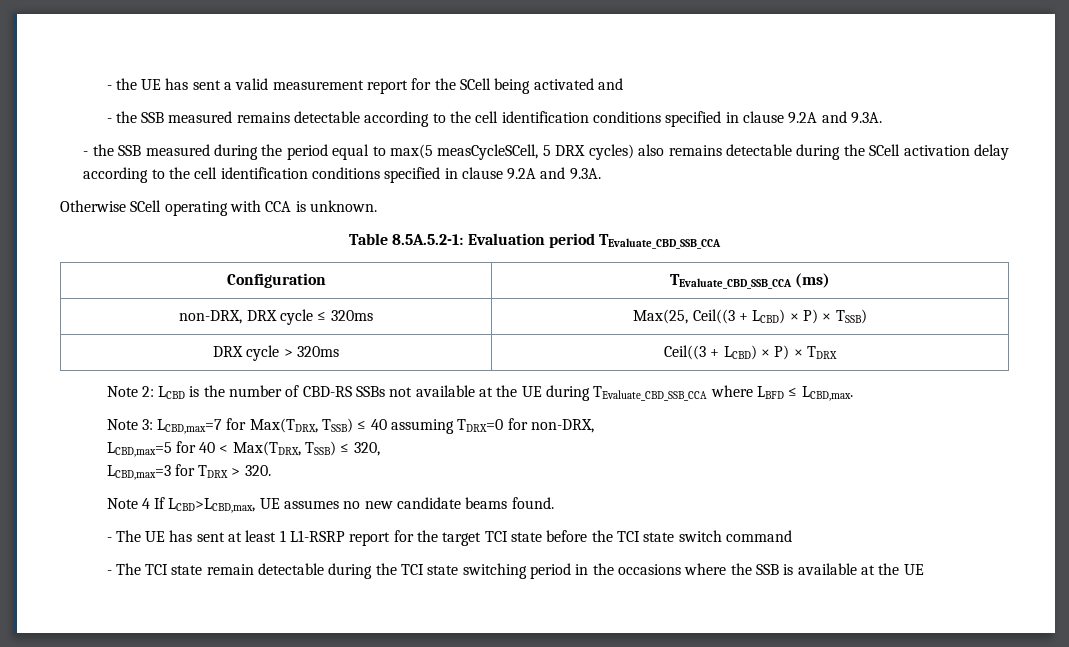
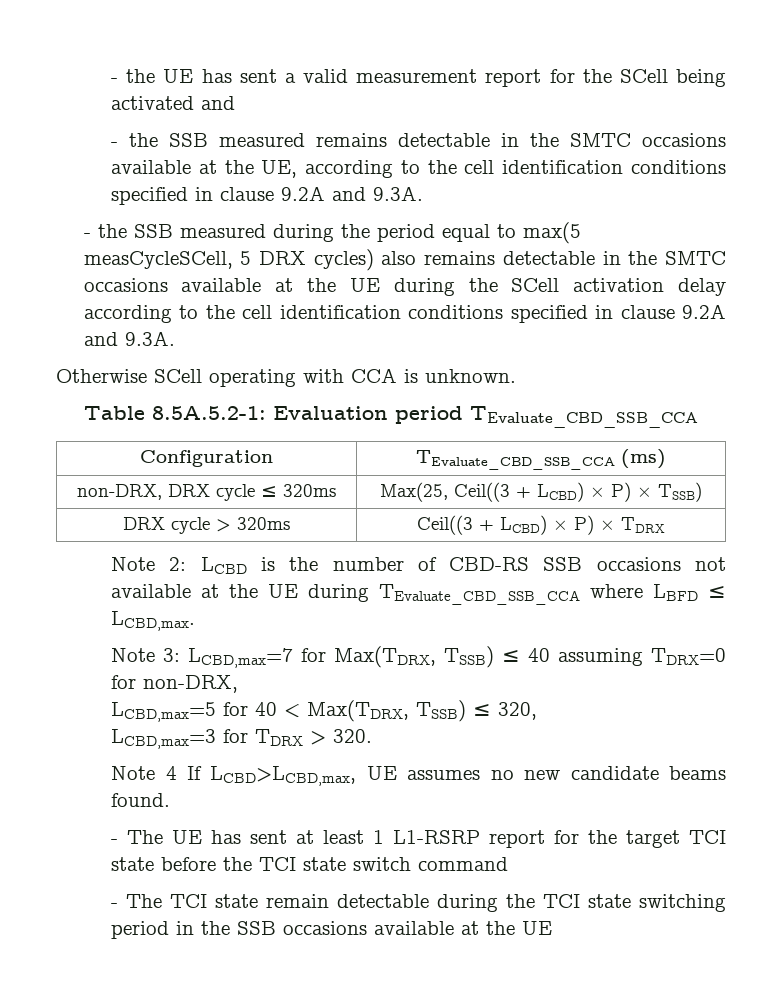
- - the SSB measured remains detectable according to the cell identification conditions specified in clause 9.2A and 9.3A.
+ - the SSB measured remains detectable in the SMTC occasions available at the UE, according to the cell identification conditions specified in clause 9.2A and 9.3A.
- - the SSB measured during the period equal to max(5 measCycleSCell, 5 DRX cycles) also remains detectable during the SCell activation delay according to the cell identification conditions specified in clause 9.2A and 9.3A.
+ - the SSB measured during the period equal to max(5 measCycleSCell, 5 DRX cycles) also remains detectable in the SMTC occasions available at the UE during the SCell activation delay according to the cell identification conditions specified in clause 9.2A and 9.3A.
- Note 2: LCBD is the number of CBD-RS SSBs not available at the UE during TEvaluate_CBD_SSB_CCA where LBFD ≤ LCBD,max.
+ Note 2: LCBD is the number of CBD-RS SSB occasions not available at the UE during TEvaluate_CBD_SSB_CCA where LBFD ≤ LCBD,max.
- - The TCI state remain detectable during the TCI state switching period in the occasions where the SSB is available at the UE
+ - The TCI state remain detectable during the TCI state switching period in the SSB occasions available at the UE

